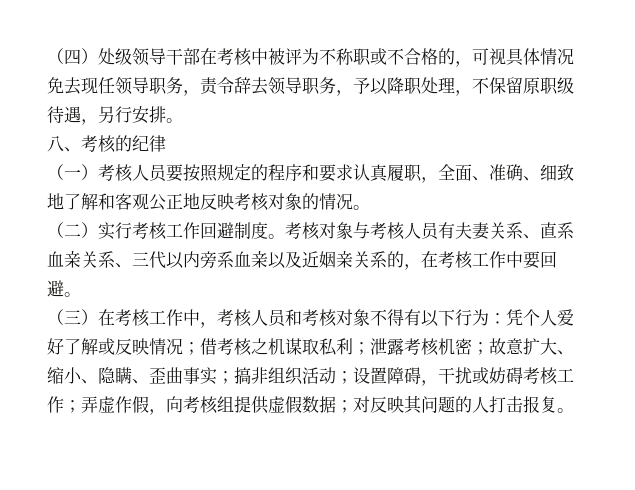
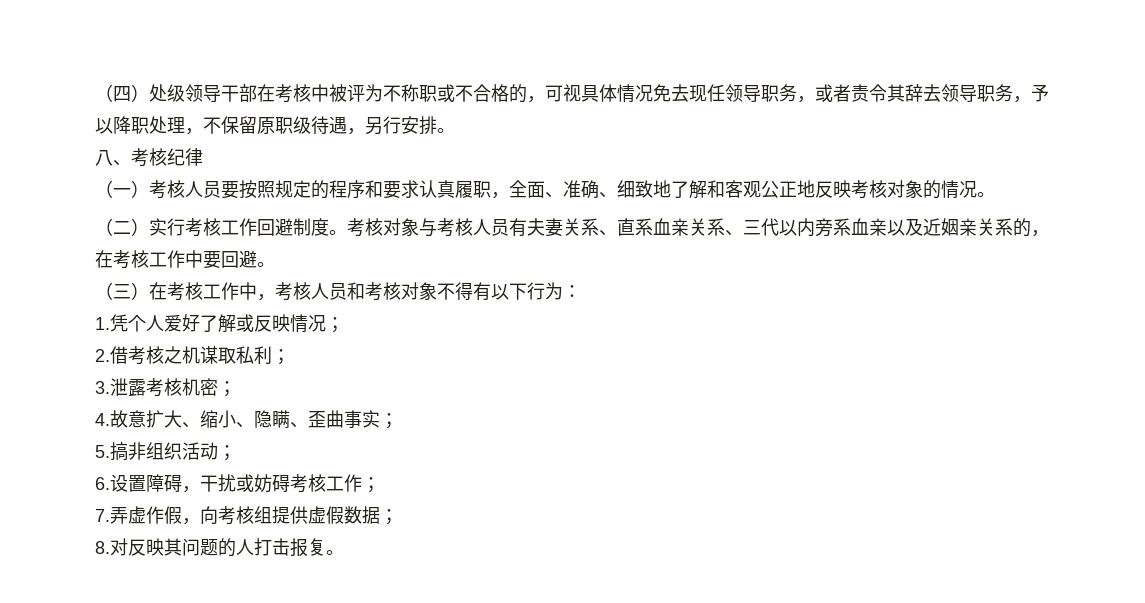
- （四）处级领导干部在考核中被评为不称职或不合格的，可视具体情况免去现任领导职务，责令辞去领导职务，予以降职处理，不保留原职级待遇，另行安排。
+ （四）处级领导干部在考核中被评为不称职或不合格的，可视具体情况免去现任领导职务，或者责令其辞去领导职务，予以降职处理，不保留原职级待遇，另行安排。
- 八、考核的纪律
+ 八、考核纪律
- （三）在考核工作中，考核人员和考核对象不得有以下行为：凭个人爱好了解或反映情况；借考核之机谋取私利；泄露考核机密；故意扩大、缩小、隐瞒、歪曲事实；搞非组织活动；设置障碍，干扰或妨碍考核工作；弄虚作假，向考核组提供虚假数据；对反映其问题的人打击报复。
+ （三）在考核工作中，考核人员和考核对象不得有以下行为：
+ 1.凭个人爱好了解或反映情况；
+ 2.借考核之机谋取私利；
+ 3.泄露考核机密；
+ 4.故意扩大、缩小、隐瞒、歪曲事实；
+ 5.搞非组织活动；
+ 6.设置障碍，干扰或妨碍考核工作；
+ 7.弄虚作假，向考核组提供虚假数据；
+ 8.对反映其问题的人打击报复。

